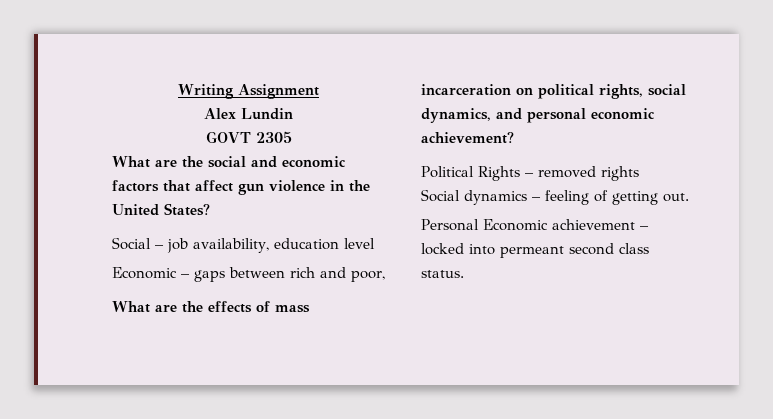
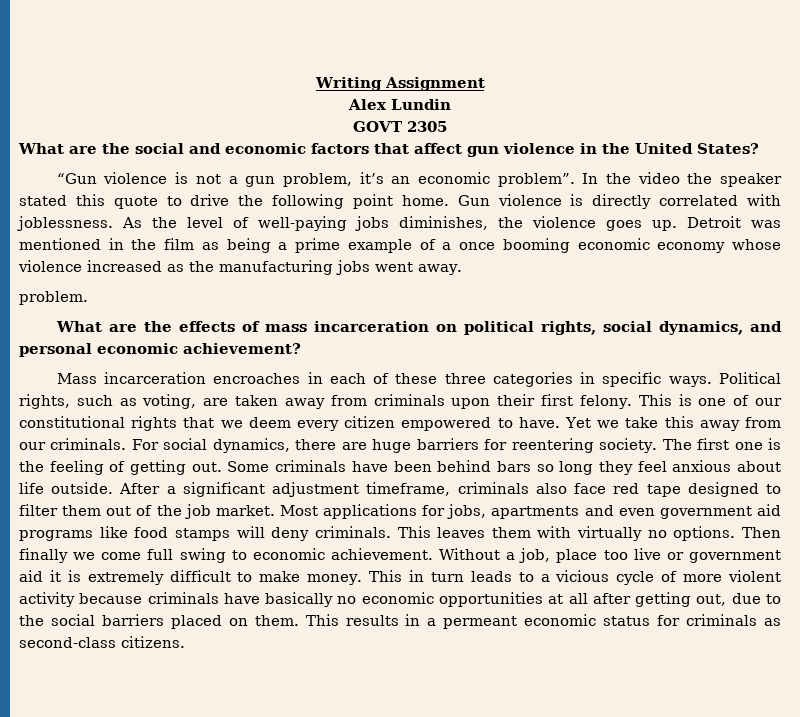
- Social – job availability, education level
- Economic – gaps between rich and poor,
+ “Gun violence is not a gun problem, it’s an economic problem”. In the video the speaker stated this quote to drive the following point home. Gun violence is directly correlated with joblessness. As the level of well-paying jobs diminishes, the violence goes up. Detroit was mentioned in the film as being a prime example of a once booming economic economy whose violence increased as the manufacturing jobs went away.
+ problem.
- Political Rights – removed rights
- Social dynamics – feeling of getting out.
- Personal Economic achievement – locked into permeant second class status.
+ Mass incarceration encroaches in each of these three categories in specific ways. Political rights, such as voting, are taken away from criminals upon their first felony. This is one of our constitutional rights that we deem every citizen empowered to have. Yet we take this away from our criminals. For social dynamics, there are huge barriers for reentering society. The first one is the feeling of getting out. Some criminals have been behind bars so long they feel anxious about life outside. After a significant adjustment timeframe, criminals also face red tape designed to filter them out of the job market. Most applications for jobs, apartments and even government aid programs like food stamps will deny criminals. This leaves them with virtually no options. Then finally we come full swing to economic achievement. Without a job, place too live or government aid it is extremely difficult to make money. This in turn leads to a vicious cycle of more violent activity because criminals have basically no economic opportunities at all after getting out, due to the social barriers placed on them. This results in a permeant economic status for criminals as second-class citizens.

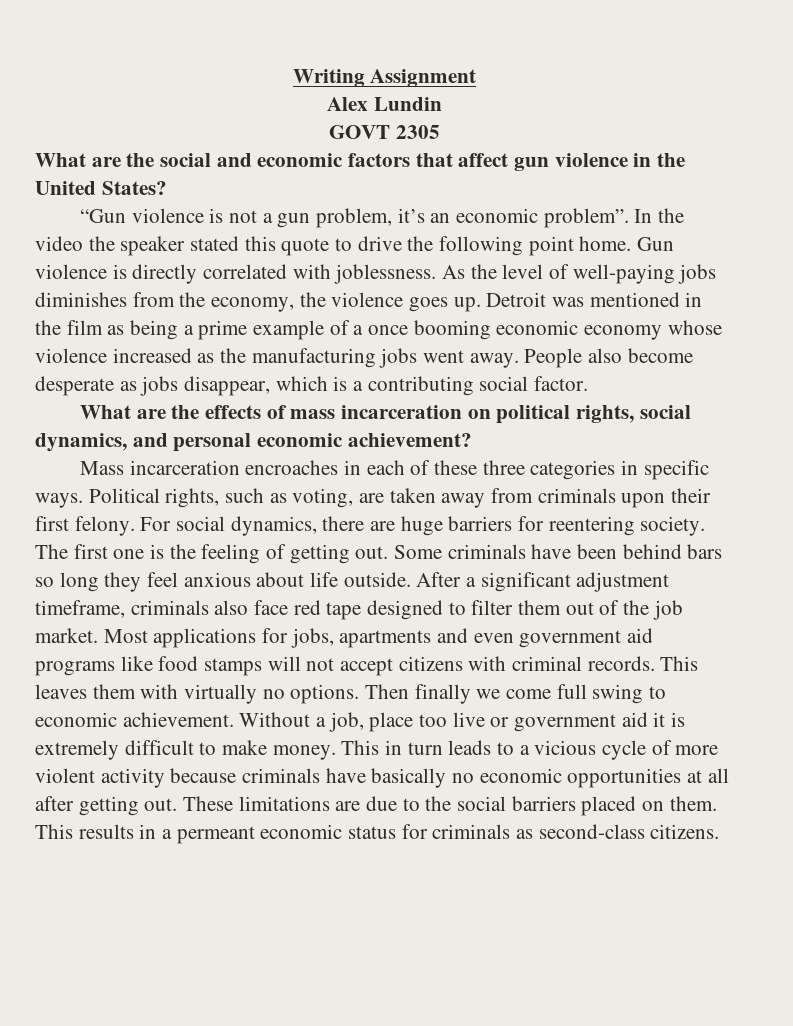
- As the level of well-paying jobs diminishes, the violence goes up.
+ As the level of well-paying jobs diminishes from the economy, the violence goes up.
- Detroit was mentioned in the film as being a prime example of a once booming economic economy whose violence increased as the manufacturing jobs went away.
- problem.
+ Detroit was mentioned in the film as being a prime example of a once booming economic economy whose violence increased as the manufacturing jobs went away. People also become desperate as jobs disappear, which is a contributing social factor.
- This is one of our constitutional rights that we deem every citizen empowered to have. Yet we take this away from our criminals.
- Most applications for jobs, apartments and even government aid programs like food stamps will deny criminals.
+ Most applications for jobs, apartments and even government aid programs like food stamps will not accept citizens with criminal records.
- This in turn leads to a vicious cycle of more violent activity because criminals have basically no economic opportunities at all after getting out, due to the social barriers placed on them.
+ This in turn leads to a vicious cycle of more violent activity because criminals have basically no economic opportunities at all after getting out. These limitations are due to the social barriers placed on them.

